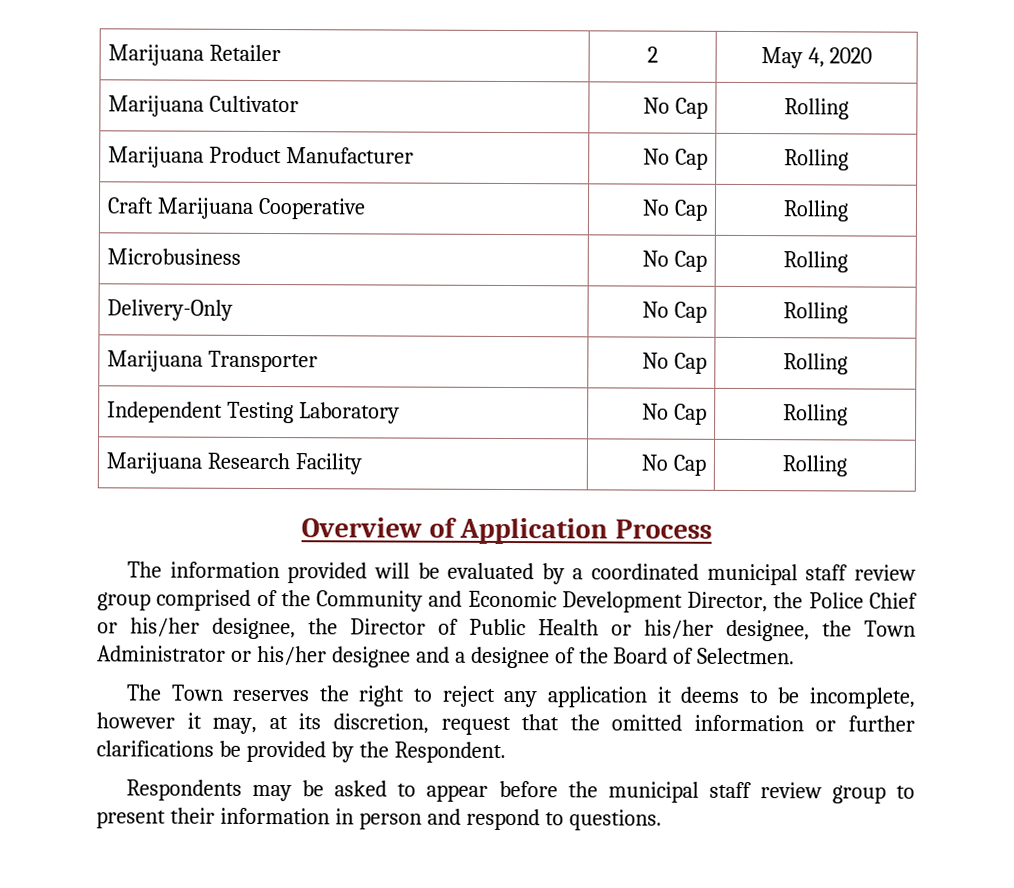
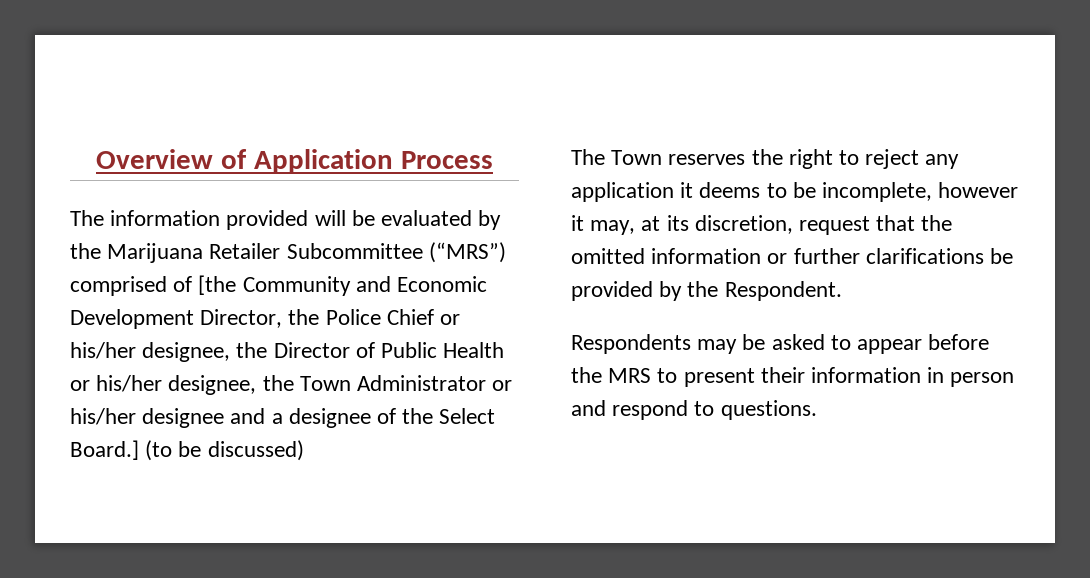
- Marijuana Retailer | 2 | May 4, 2020
- Marijuana Cultivator | No Cap | Rolling
- Marijuana Product Manufacturer | No Cap | Rolling
- Craft Marijuana Cooperative | No Cap | Rolling
- Microbusiness | No Cap | Rolling
- Delivery-Only | No Cap | Rolling
- Marijuana Transporter | No Cap | Rolling
- Independent Testing Laboratory | No Cap | Rolling
- Marijuana Research Facility | No Cap | Rolling
- The information provided will be evaluated by a coordinated municipal staff review group comprised of the Community and Economic Development Director, the Police Chief or his/her designee, the Director of Public Health or his/her designee, the Town Administrator or his/her designee and a designee of the Board of Selectmen.
+ The information provided will be evaluated by the Marijuana Retailer Subcommittee (“MRS”) comprised of [the Community and Economic Development Director, the Police Chief or his/her designee, the Director of Public Health or his/her designee, the Town Administrator or his/her designee and a designee of the Select Board.] (to be discussed)
- Respondents may be asked to appear before the municipal staff review group to present their information in person and respond to questions.
+ Respondents may be asked to appear before the MRS to present their information in person and respond to questions.

